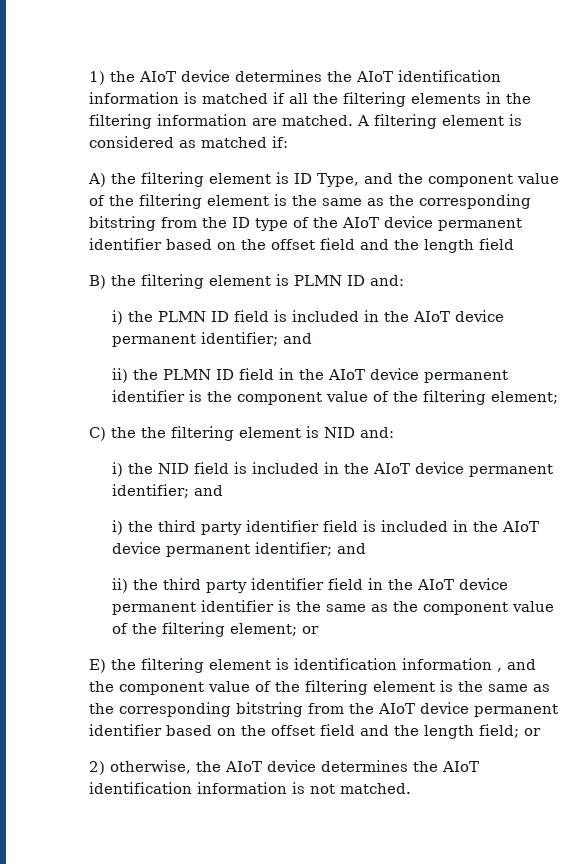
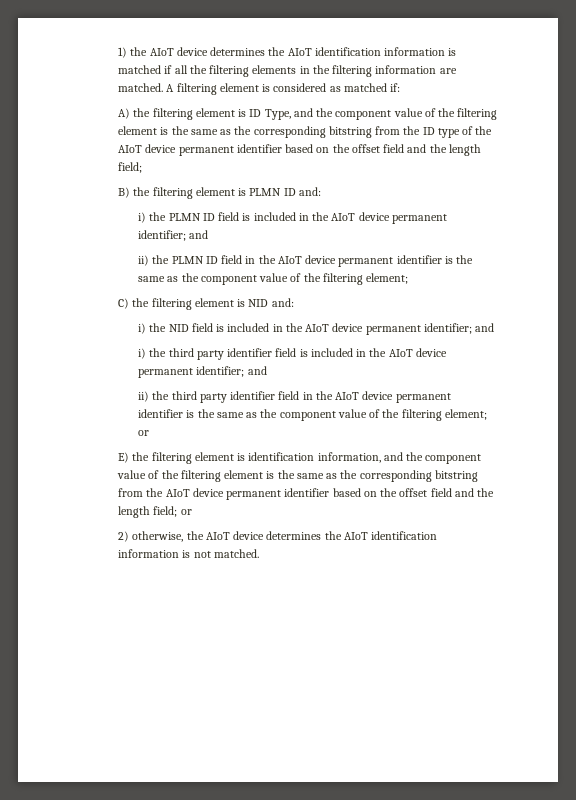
- A) the filtering element is ID Type, and the component value of the filtering element is the same as the corresponding bitstring from the ID type of the AIoT device permanent identifier based on the offset field and the length field
+ A) the filtering element is ID Type, and the component value of the filtering element is the same as the corresponding bitstring from the ID type of the AIoT device permanent identifier based on the offset field and the length field;
- ii) the PLMN ID field in the AIoT device permanent identifier is the component value of the filtering element;
+ ii) the PLMN ID field in the AIoT device permanent identifier is the same as the component value of the filtering element;
- C) the the filtering element is NID and:
+ C) the filtering element is NID and:
- E) the filtering element is identification information , and the component value of the filtering element is the same as the corresponding bitstring from the AIoT device permanent identifier based on the offset field and the length field; or
+ E) the filtering element is identification information, and the component value of the filtering element is the same as the corresponding bitstring from the AIoT device permanent identifier based on the offset field and the length field; or

